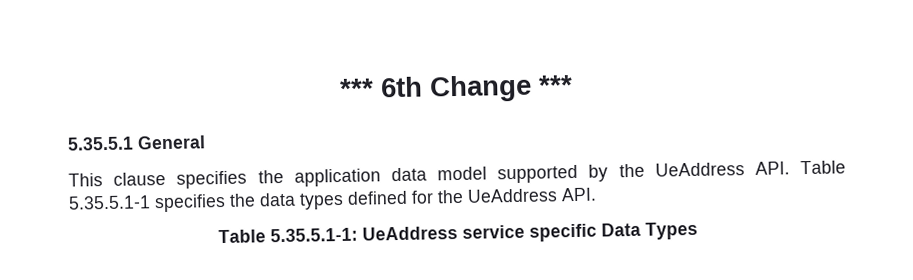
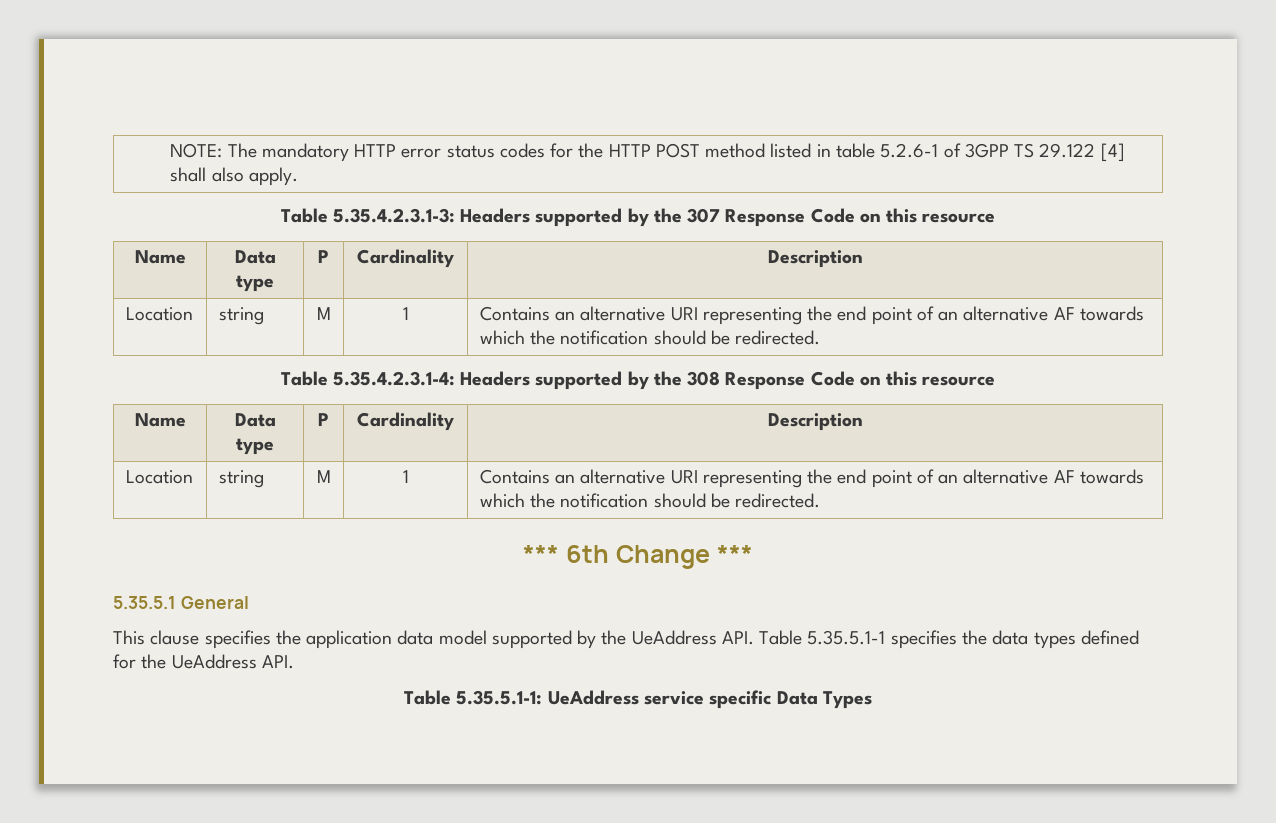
+ NOTE: The mandatory HTTP error status codes for the HTTP POST method listed in table 5.2.6-1 of 3GPP TS 29.122 [4] shall also apply.
+ Table 5.35.4.2.3.1-3: Headers supported by the 307 Response Code on this resource
+ Name | Data type | P | Cardinality | Description
+ Location | string | M | 1 | Contains an alternative URI representing the end point of an alternative AF towards which the notification should be redirected.
+ Table 5.35.4.2.3.1-4: Headers supported by the 308 Response Code on this resource
+ Name | Data type | P | Cardinality | Description
+ Location | string | M | 1 | Contains an alternative URI representing the end point of an alternative AF towards which the notification should be redirected.

